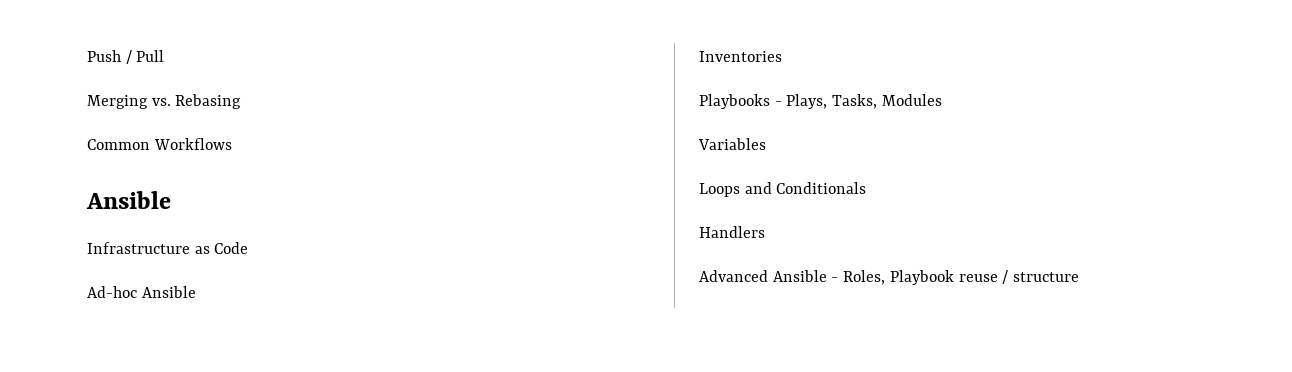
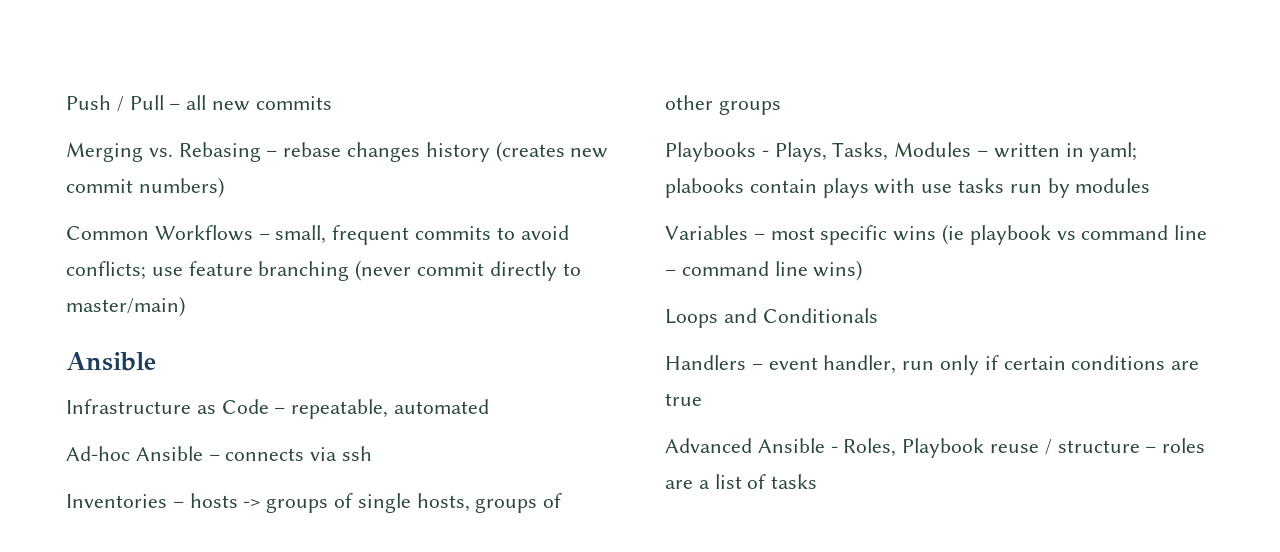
- Push / Pull
+ Push / Pull – all new commits
- Merging vs. Rebasing
- Common Workflows
+ Merging vs. Rebasing – rebase changes history (creates new commit numbers)
+ Common Workflows – small, frequent commits to avoid conflicts; use feature branching (never commit directly to master/main)
- Infrastructure as Code
+ Infrastructure as Code – repeatable, automated
- Ad-hoc Ansible
- Inventories
+ Ad-hoc Ansible – connects via ssh
+ Inventories – hosts -> groups of single hosts, groups of other groups
- Playbooks - Plays, Tasks, Modules
- Variables
+ Playbooks - Plays, Tasks, Modules – written in yaml; plabooks contain plays with use tasks run by modules
+ Variables – most specific wins (ie playbook vs command line – command line wins)
  Loops and Conditionals
- Handlers
+ Handlers – event handler, run only if certain conditions are true
- Advanced Ansible - Roles, Playbook reuse / structure
+ Advanced Ansible - Roles, Playbook reuse / structure – roles are a list of tasks

